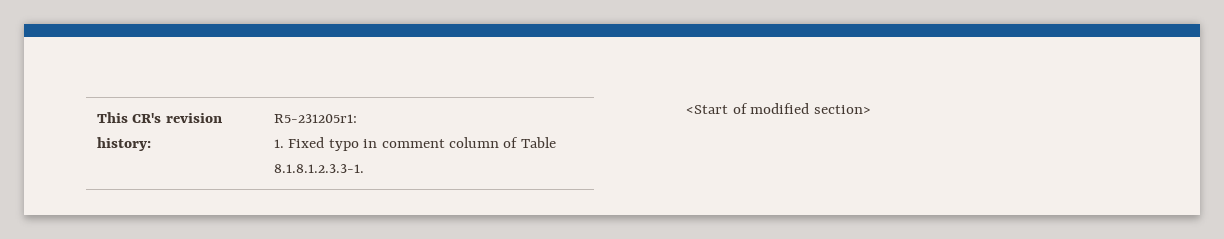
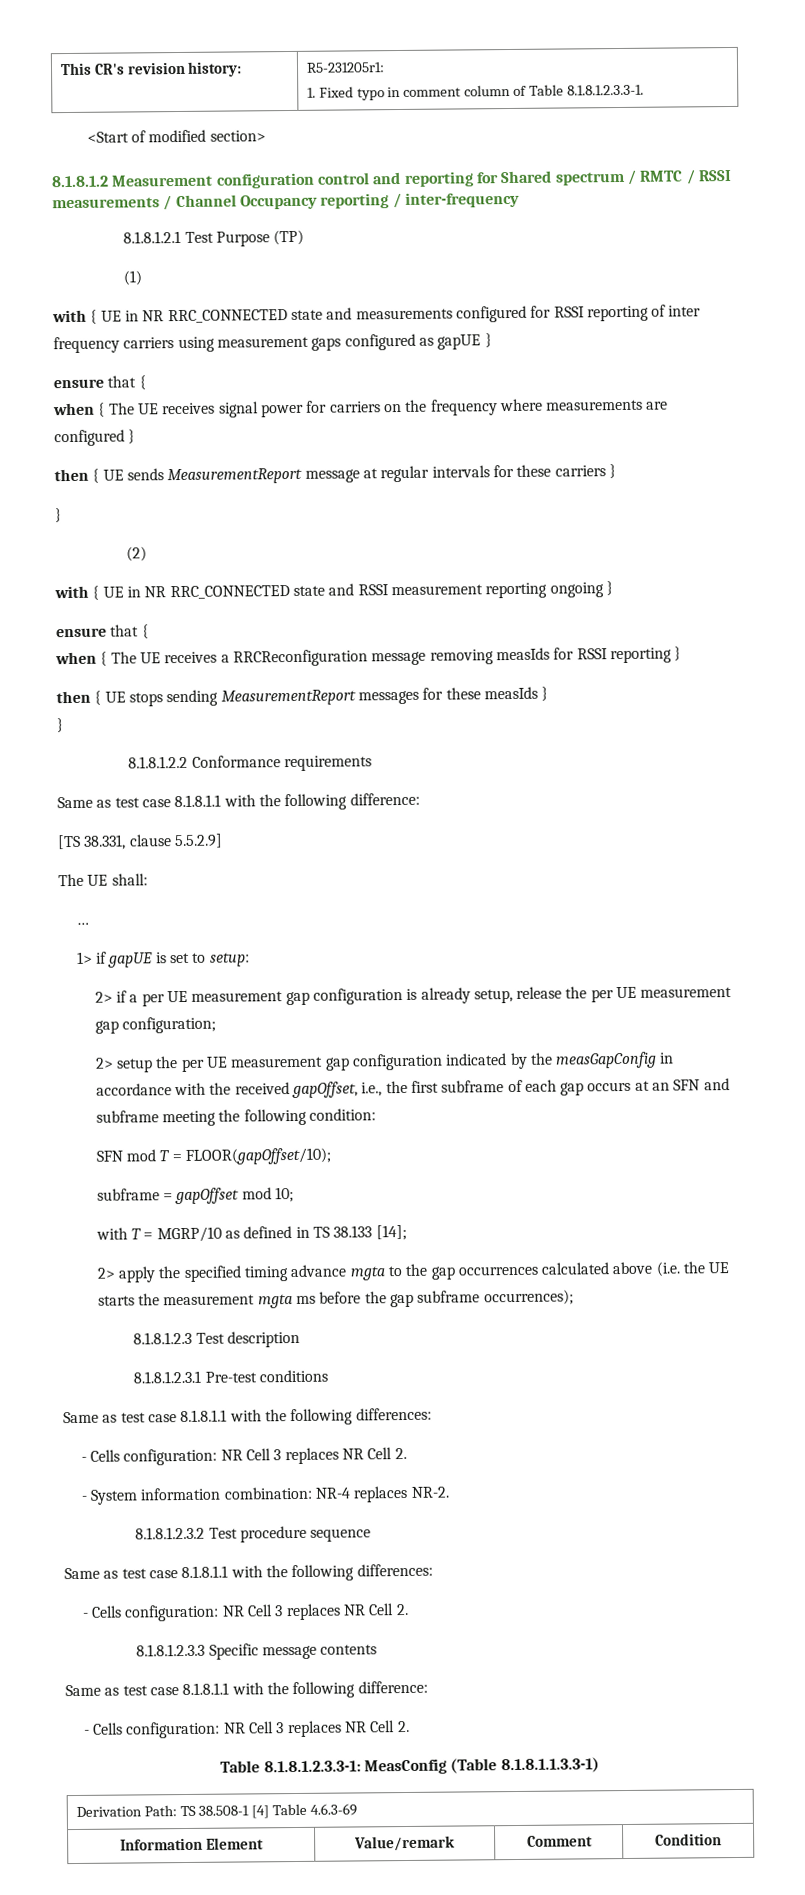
+ 8.1.8.1.2 Measurement configuration control and reporting for Shared spectrum / RMTC / RSSI measurements / Channel Occupancy reporting / inter-frequency
+ 8.1.8.1.2.1 Test Purpose (TP)
+ (1)
+ with { UE in NR RRC_CONNECTED state and measurements configured for RSSI reporting of inter frequency carriers using measurement gaps configured as gapUE }
+ ensure that {
+ when { The UE receives signal power for carriers on the frequency where measurements are configured }
+ then { UE sends MeasurementReport message at regular intervals for these carriers }
+ }
+ (2)
+ with { UE in NR RRC_CONNECTED state and RSSI measurement reporting ongoing }
+ ensure that {
+ when { The UE receives a RRCReconfiguration message removing measIds for RSSI reporting }
+ then { UE stops sending MeasurementReport messages for these measIds }
+ }
+ 8.1.8.1.2.2 Conformance requirements
+ Same as test case 8.1.8.1.1 with the following difference:
+ [TS 38.331, clause 5.5.2.9]
+ The UE shall:
+ …
+ 1> if gapUE is set to setup:
+ 2> if a per UE measurement gap configuration is already setup, release the per UE measurement gap configuration;
+ 2> setup the per UE measurement gap configuration indicated by the measGapConfig in accordance with the received gapOffset, i.e., the first subframe of each gap occurs at an SFN and subframe meeting the following condition:
+ SFN mod T = FLOOR(gapOffset/10);
+ subframe = gapOffset mod 10;
+ with T = MGRP/10 as defined in TS 38.133 [14];
+ 2> apply the specified timing advance mgta to the gap occurrences calculated above (i.e. the UE starts the measurement mgta ms before the gap subframe occurrences);
+ 8.1.8.1.2.3 Test description
+ 8.1.8.1.2.3.1 Pre-test conditions
+ Same as test case 8.1.8.1.1 with the following differences:
+ - Cells configuration: NR Cell 3 replaces NR Cell 2.
+ - System information combination: NR-4 replaces NR-2.
+ 8.1.8.1.2.3.2 Test procedure sequence
+ Same as test case 8.1.8.1.1 with the following differences:
+ - Cells configuration: NR Cell 3 replaces NR Cell 2.
+ 8.1.8.1.2.3.3 Specific message contents
+ Same as test case 8.1.8.1.1 with the following difference:
+ - Cells configuration: NR Cell 3 replaces NR Cell 2.
+ Table 8.1.8.1.2.3.3-1: MeasConfig (Table 8.1.8.1.1.3.3-1)
+ Derivation Path: TS 38.508-1 [4] Table 4.6.3-69
+ Information Element | Value/remark | Comment | Condition

